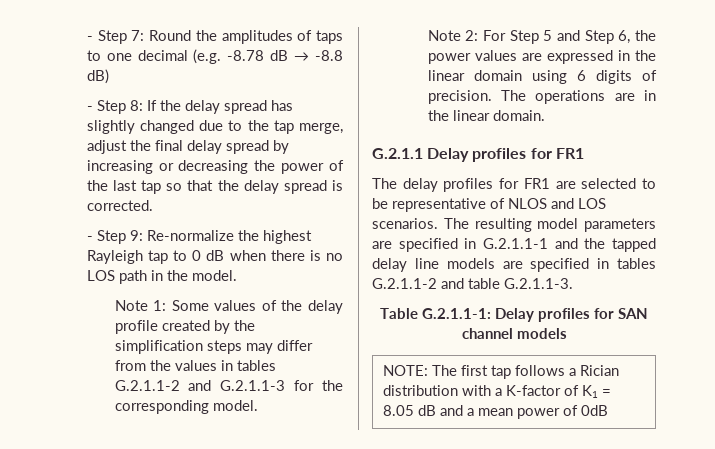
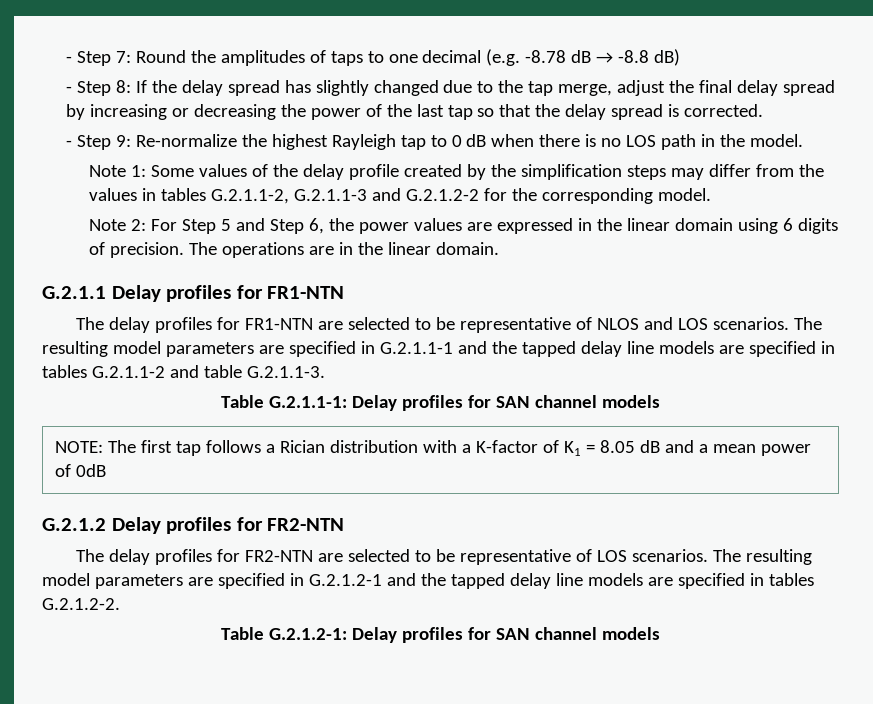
- Note 1: Some values of the delay profile created by the simplification steps may differ from the values in tables G.2.1.1-2 and G.2.1.1-3 for the corresponding model.
+ Note 1: Some values of the delay profile created by the simplification steps may differ from the values in tables G.2.1.1-2, G.2.1.1-3 and G.2.1.2-2 for the corresponding model.
- G.2.1.1 Delay profiles for FR1
- The delay profiles for FR1 are selected to be representative of NLOS and LOS scenarios.
+ G.2.1.1 Delay profiles for FR1-NTN
+ The delay profiles for FR1-NTN are selected to be representative of NLOS and LOS scenarios.
+ G.2.1.2 Delay profiles for FR2-NTN
+ The delay profiles for FR2-NTN are selected to be representative of LOS scenarios. The resulting model parameters are specified in G.2.1.2-1 and the tapped delay line models are specified in tables G.2.1.2-2.
+ Table G.2.1.2-1: Delay profiles for SAN channel models

